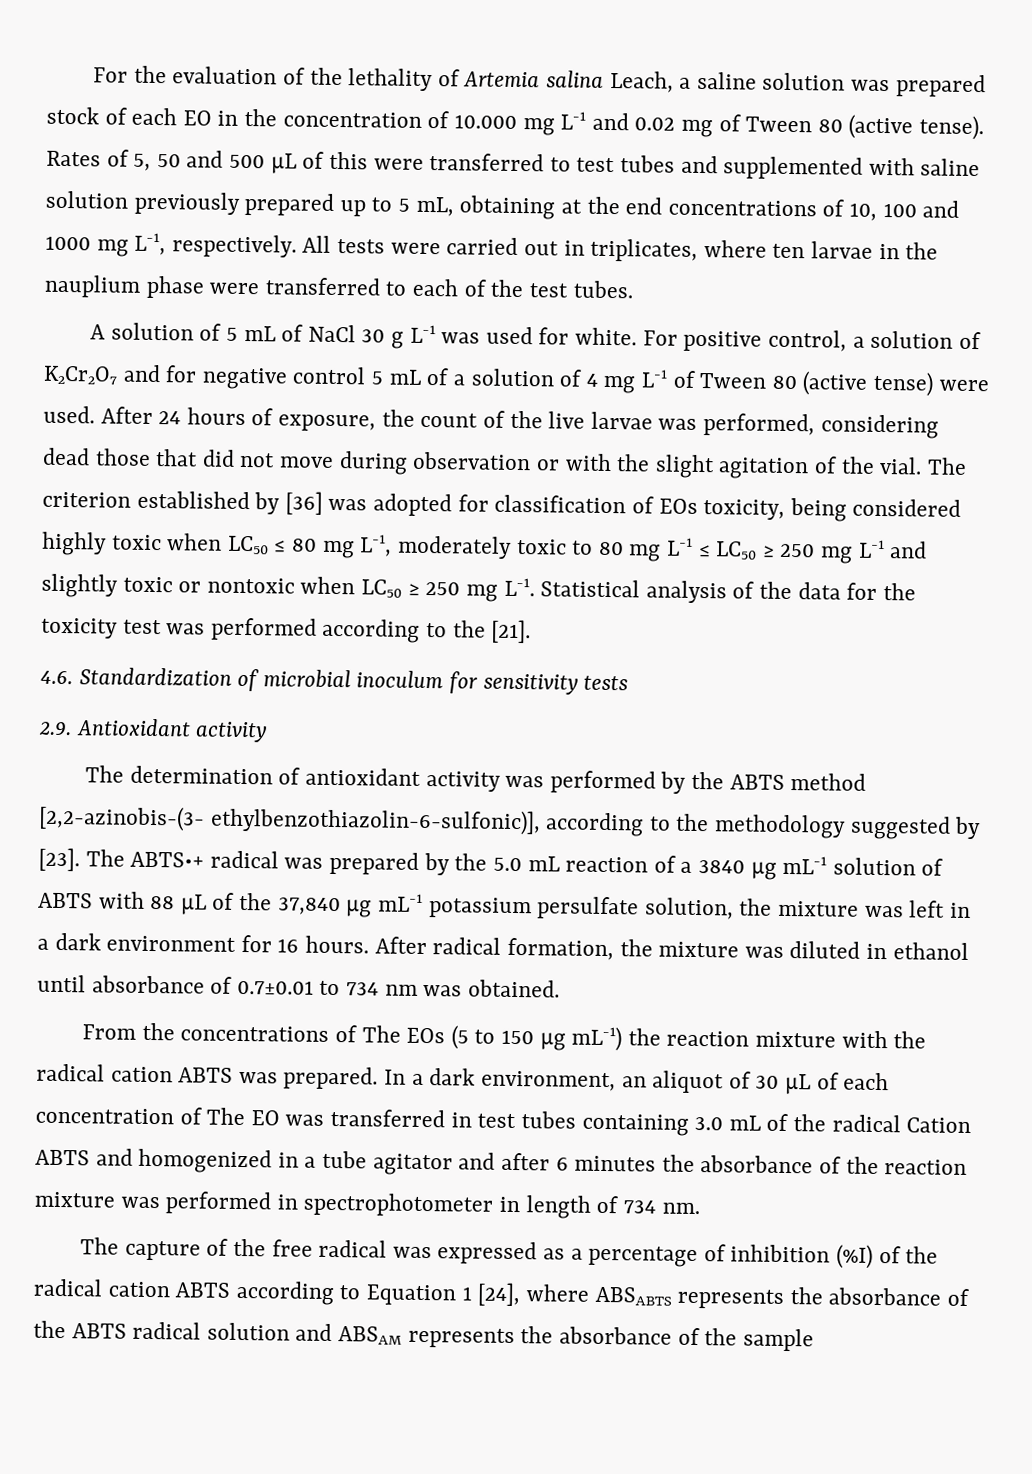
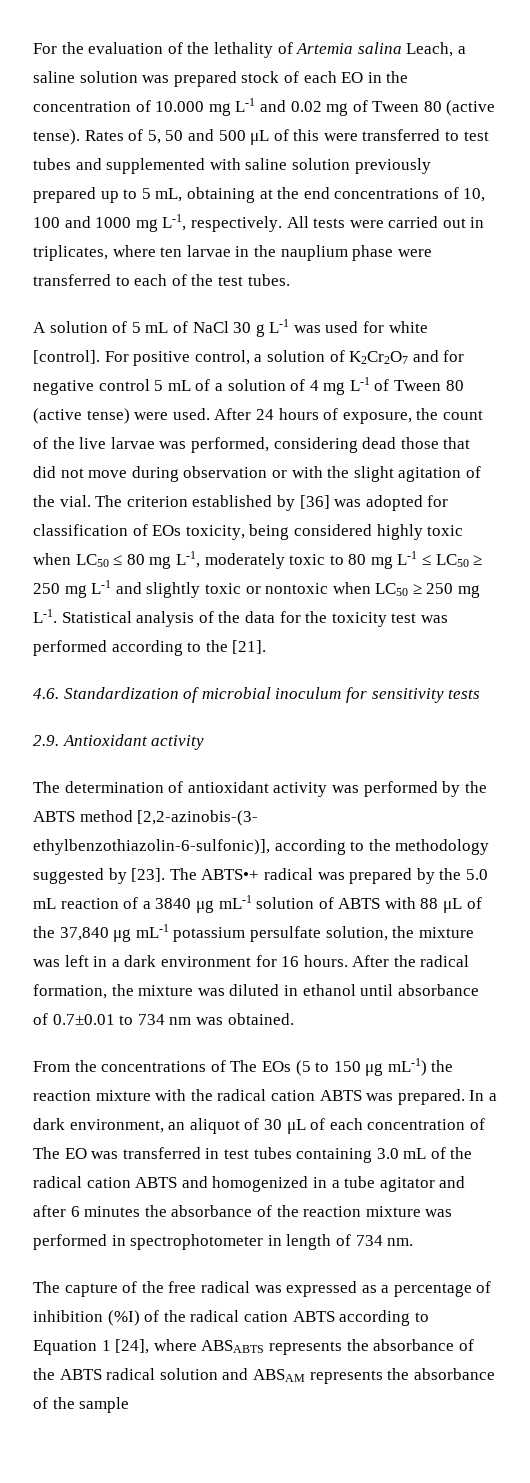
- A solution of 5 mL of NaCl 30 g L-1 was used for white.
+ A solution of 5 mL of NaCl 30 g L-1 was used for white [control].
- After radical formation, the mixture was diluted in ethanol until absorbance of 0.7±0.01 to 734 nm was obtained.
+ After the radical formation, the mixture was diluted in ethanol until absorbance of 0.7±0.01 to 734 nm was obtained.
- In a dark environment, an aliquot of 30 μL of each concentration of The EO was transferred in test tubes containing 3.0 mL of the radical Cation ABTS and homogenized in a tube agitator and after 6 minutes the absorbance of the reaction mixture was performed in spectrophotometer in length of 734 nm.
+ In a dark environment, an aliquot of 30 μL of each concentration of The EO was transferred in test tubes containing 3.0 mL of the radical cation ABTS and homogenized in a tube agitator and after 6 minutes the absorbance of the reaction mixture was performed in spectrophotometer in length of 734 nm.

